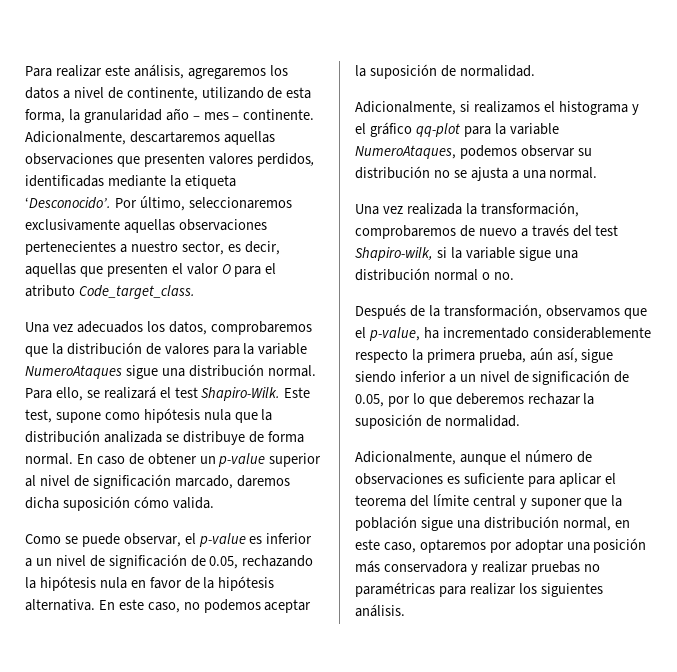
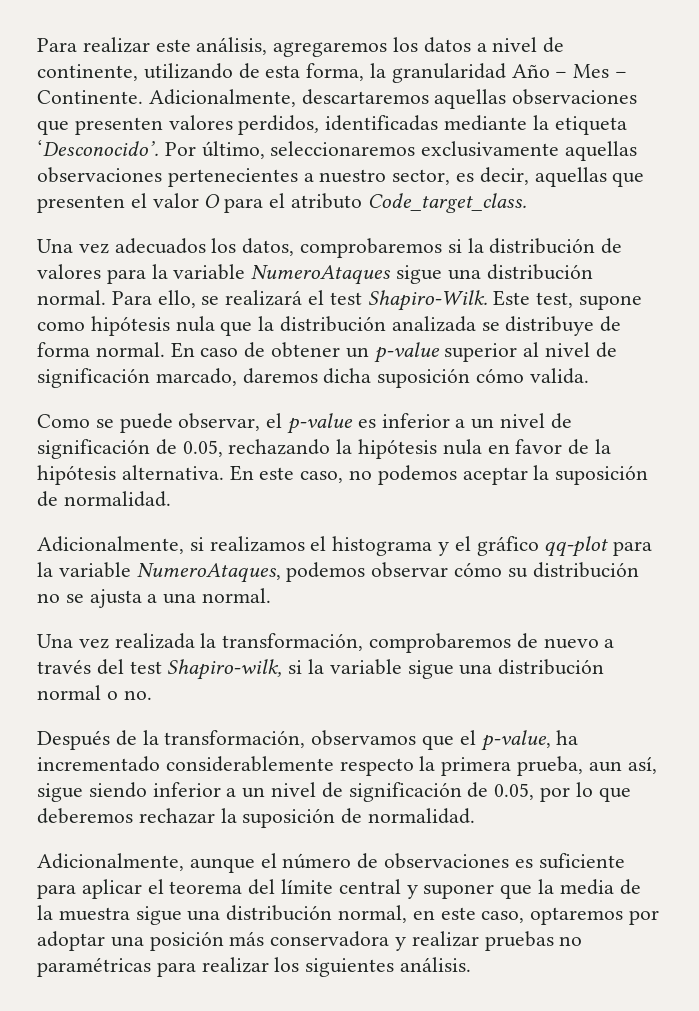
- Para realizar este análisis, agregaremos los datos a nivel de continente, utilizando de esta forma, la granularidad año – mes – continente.
+ Para realizar este análisis, agregaremos los datos a nivel de continente, utilizando de esta forma, la granularidad Año – Mes – Continente.
- Una vez adecuados los datos, comprobaremos que la distribución de valores para la variable NumeroAtaques sigue una distribución normal.
+ Una vez adecuados los datos, comprobaremos si la distribución de valores para la variable NumeroAtaques sigue una distribución normal.
- Adicionalmente, si realizamos el histograma y el gráfico qq-plot para la variable NumeroAtaques, podemos observar su distribución no se ajusta a una normal.
+ Adicionalmente, si realizamos el histograma y el gráfico qq-plot para la variable NumeroAtaques, podemos observar cómo su distribución no se ajusta a una normal.
- Después de la transformación, observamos que el p-value, ha incrementado considerablemente respecto la primera prueba, aún así, sigue siendo inferior a un nivel de significación de 0.05, por lo que deberemos rechazar la suposición de normalidad.
+ Después de la transformación, observamos que el p-value, ha incrementado considerablemente respecto la primera prueba, aun así, sigue siendo inferior a un nivel de significación de 0.05, por lo que deberemos rechazar la suposición de normalidad.
- Adicionalmente, aunque el número de observaciones es suficiente para aplicar el teorema del límite central y suponer que la población sigue una distribución normal, en este caso, optaremos por adoptar una posición más conservadora y realizar pruebas no paramétricas para realizar los siguientes análisis.
+ Adicionalmente, aunque el número de observaciones es suficiente para aplicar el teorema del límite central y suponer que la media de la muestra sigue una distribución normal, en este caso, optaremos por adoptar una posición más conservadora y realizar pruebas no paramétricas para realizar los siguientes análisis.

